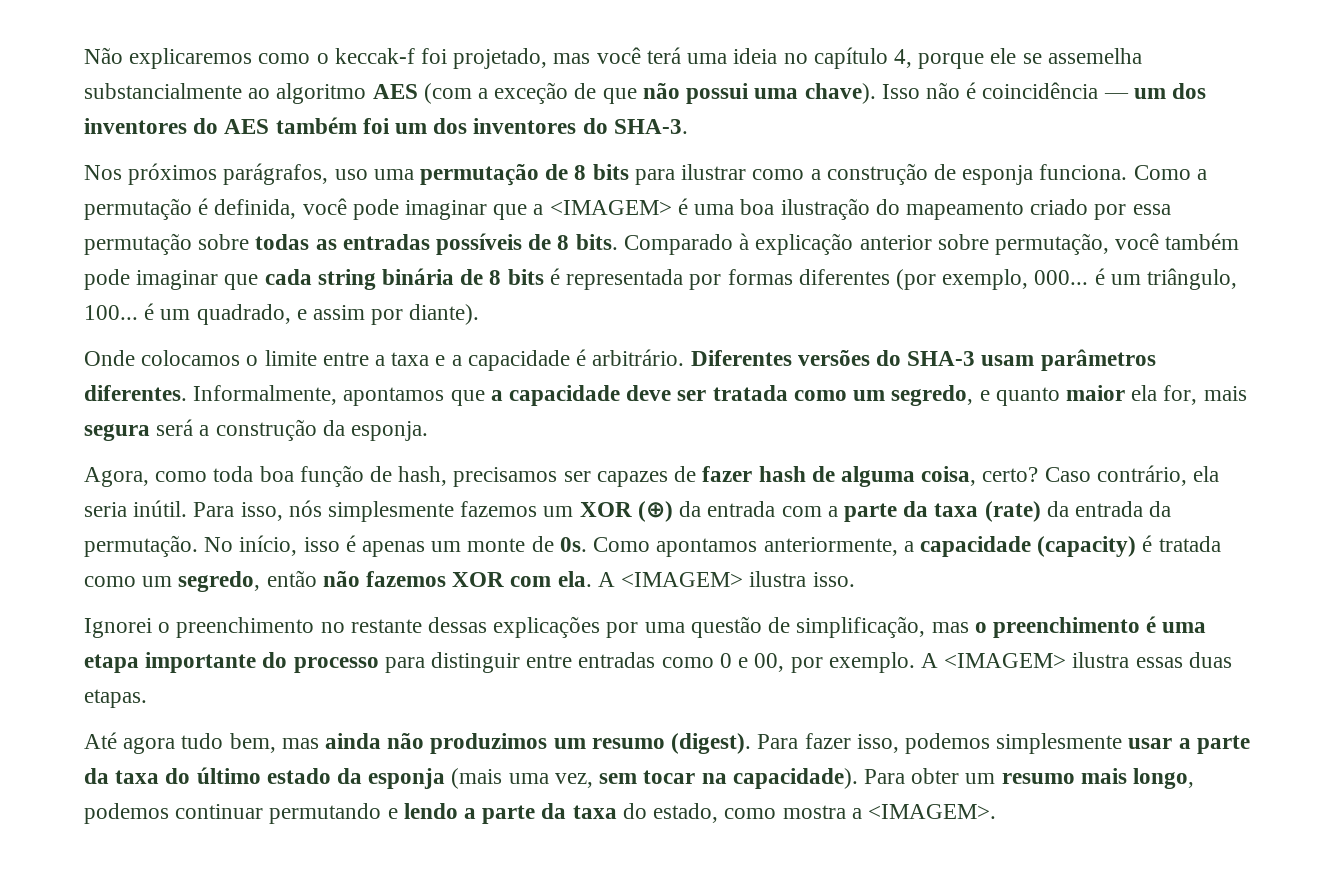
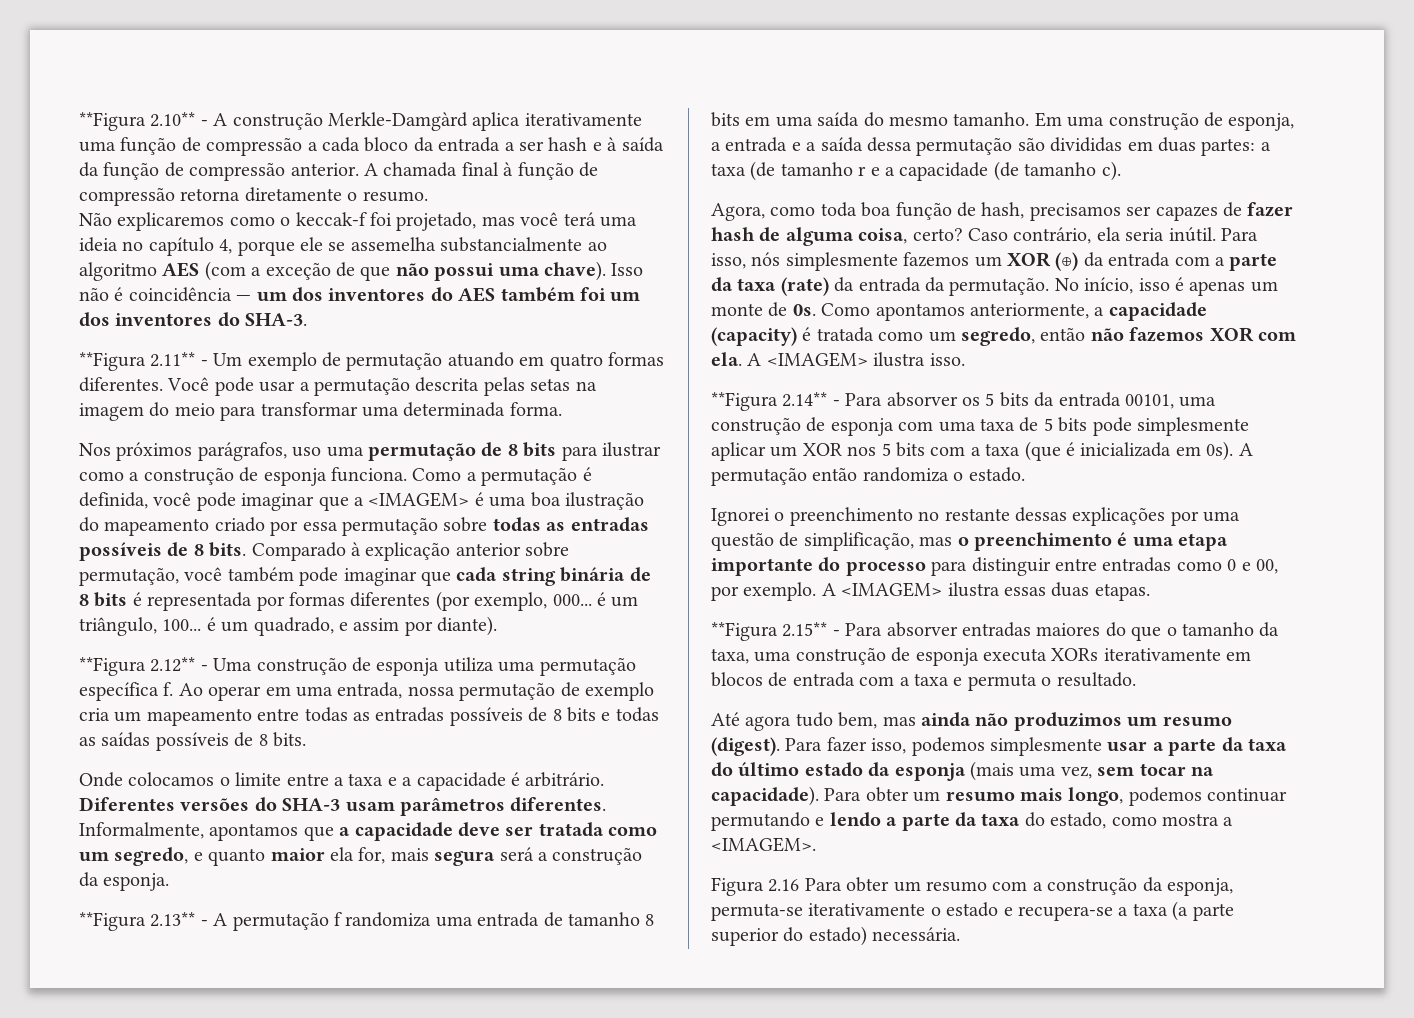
+ **Figura 2.10** - A construção Merkle-Damgàrd aplica iterativamente uma função de compressão a cada bloco da entrada a ser hash e à saída da função de compressão anterior. A chamada final à função de compressão retorna diretamente o resumo.
+ **Figura 2.11** - Um exemplo de permutação atuando em quatro formas diferentes. Você pode usar a permutação descrita pelas setas na imagem do meio para transformar uma determinada forma.
+ **Figura 2.12** - Uma construção de esponja utiliza uma permutação específica f. Ao operar em uma entrada, nossa permutação de exemplo cria um mapeamento entre todas as entradas possíveis de 8 bits e todas as saídas possíveis de 8 bits.
+ **Figura 2.13** - A permutação f randomiza uma entrada de tamanho 8 bits em uma saída do mesmo tamanho. Em uma construção de esponja, a entrada e a saída dessa permutação são divididas em duas partes: a taxa (de tamanho r e a capacidade (de tamanho c).
+ **Figura 2.14** - Para absorver os 5 bits da entrada 00101, uma construção de esponja com uma taxa de 5 bits pode simplesmente aplicar um XOR nos 5 bits com a taxa (que é inicializada em 0s). A permutação então randomiza o estado.
+ **Figura 2.15** - Para absorver entradas maiores do que o tamanho da taxa, uma construção de esponja executa XORs iterativamente em blocos de entrada com a taxa e permuta o resultado.
+ Figura 2.16 Para obter um resumo com a construção da esponja, permuta-se iterativamente o estado e recupera-se a taxa (a parte superior do estado) necessária.

